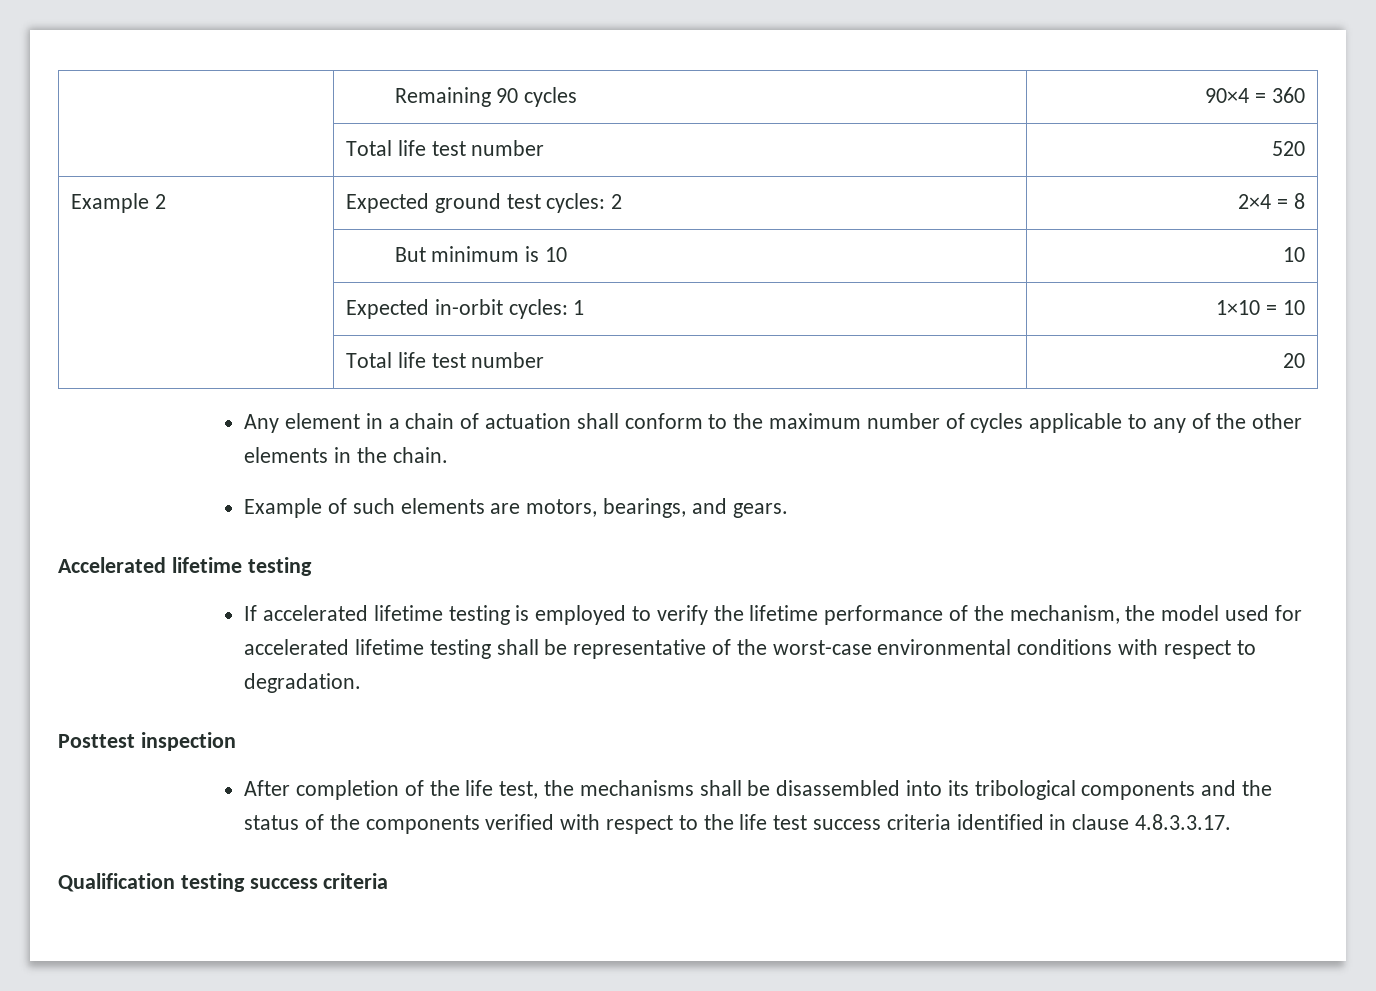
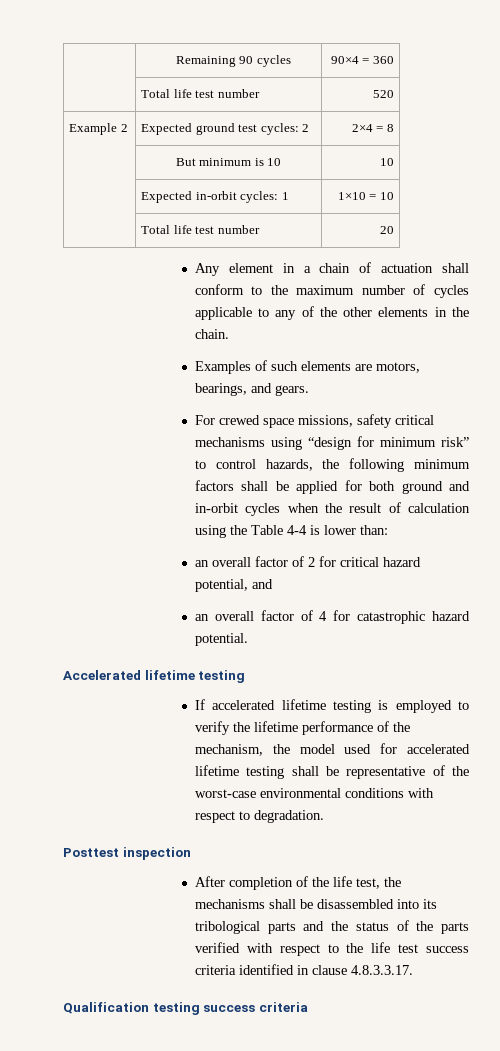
- Example of such elements are motors, bearings, and gears.
+ Examples of such elements are motors, bearings, and gears.
+ For crewed space missions, safety critical mechanisms using “design for minimum risk” to control hazards, the following minimum factors shall be applied for both ground and in-orbit cycles when the result of calculation using the Table 4-4 is lower than:
+ an overall factor of 2 for critical hazard potential, and
+ an overall factor of 4 for catastrophic hazard potential.
- After completion of the life test, the mechanisms shall be disassembled into its tribological components and the status of the components verified with respect to the life test success criteria identified in clause 4.8.3.3.17.
+ After completion of the life test, the mechanisms shall be disassembled into its tribological parts and the status of the parts verified with respect to the life test success criteria identified in clause 4.8.3.3.17.

